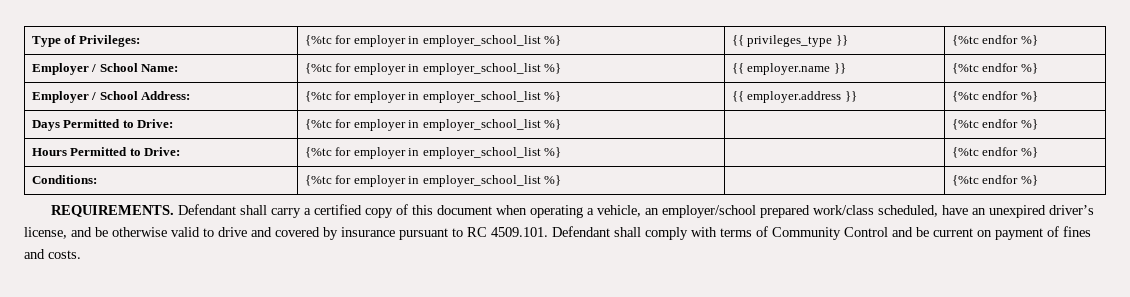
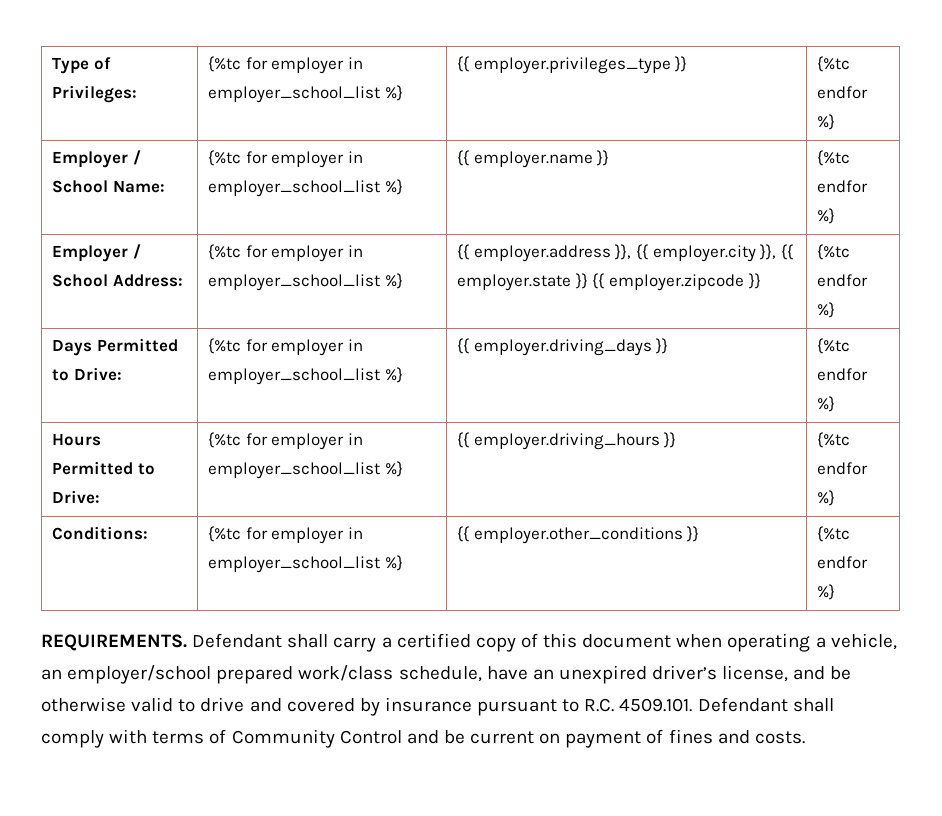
- Type of Privileges: | {%tc for employer in employer_school_list %} | {{ privileges_type }} | {%tc endfor %}
+ Type of Privileges: | {%tc for employer in employer_school_list %} | {{ employer.privileges_type }} | {%tc endfor %}
- Employer / School Address: | {%tc for employer in employer_school_list %} | {{ employer.address }} | {%tc endfor %}
+ Employer / School Address: | {%tc for employer in employer_school_list %} | {{ employer.address }}, {{ employer.city }}, {{ employer.state }} {{ employer.zipcode }} | {%tc endfor %}
- Days Permitted to Drive: | {%tc for employer in employer_school_list %} | | {%tc endfor %}
+ Days Permitted to Drive: | {%tc for employer in employer_school_list %} | {{ employer.driving_days }} | {%tc endfor %}
- Hours Permitted to Drive: | {%tc for employer in employer_school_list %} | | {%tc endfor %}
+ Hours Permitted to Drive: | {%tc for employer in employer_school_list %} | {{ employer.driving_hours }} | {%tc endfor %}
- Conditions: | {%tc for employer in employer_school_list %} | | {%tc endfor %}
+ Conditions: | {%tc for employer in employer_school_list %} | {{ employer.other_conditions }} | {%tc endfor %}
- Defendant shall carry a certified copy of this document when operating a vehicle, an employer/school prepared work/class scheduled, have an unexpired driver’s license, and be otherwise valid to drive and covered by insurance pursuant to RC 4509.101. Defendant shall comply with terms of Community Control and be current on payment of fines and costs.
+ Defendant shall carry a certified copy of this document when operating a vehicle, an employer/school prepared work/class schedule, have an unexpired driver’s license, and be otherwise valid to drive and covered by insurance pursuant to R.C. 4509.101. Defendant shall comply with terms of Community Control and be current on payment of fines and costs.

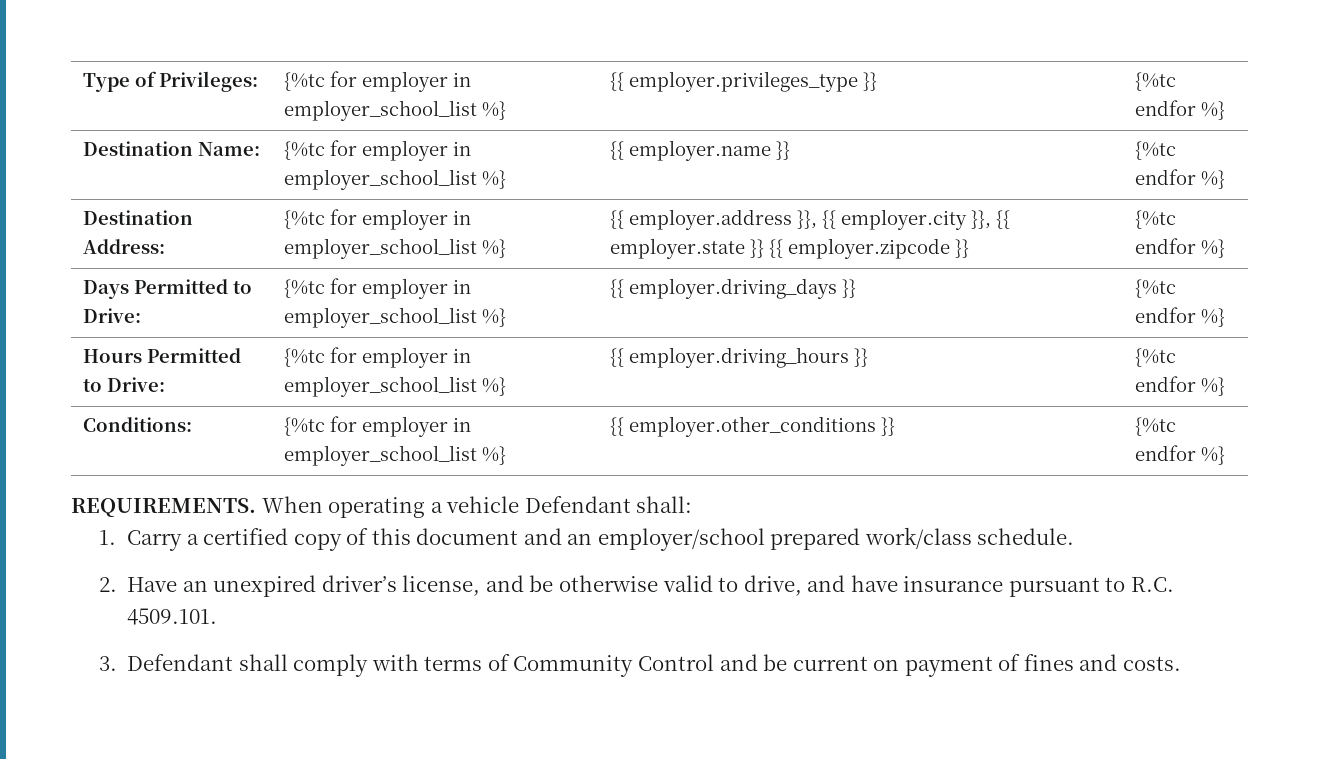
- Employer / School Name: | {%tc for employer in employer_school_list %} | {{ employer.name }} | {%tc endfor %}
+ Destination Name: | {%tc for employer in employer_school_list %} | {{ employer.name }} | {%tc endfor %}
- Employer / School Address: | {%tc for employer in employer_school_list %} | {{ employer.address }}, {{ employer.city }}, {{ employer.state }} {{ employer.zipcode }} | {%tc endfor %}
+ Destination Address: | {%tc for employer in employer_school_list %} | {{ employer.address }}, {{ employer.city }}, {{ employer.state }} {{ employer.zipcode }} | {%tc endfor %}
- Defendant shall carry a certified copy of this document when operating a vehicle, an employer/school prepared work/class schedule, have an unexpired driver’s license, and be otherwise valid to drive and covered by insurance pursuant to R.C. 4509.101. Defendant shall comply with terms of Community Control and be current on payment of fines and costs.
+ When operating a vehicle Defendant shall:
+ 1. Carry a certified copy of this document and an employer/school prepared work/class schedule.
+ 2. Have an unexpired driver’s license, and be otherwise valid to drive, and have insurance pursuant to R.C. 4509.101.
+ 3. Defendant shall comply with terms of Community Control and be current on payment of fines and costs.

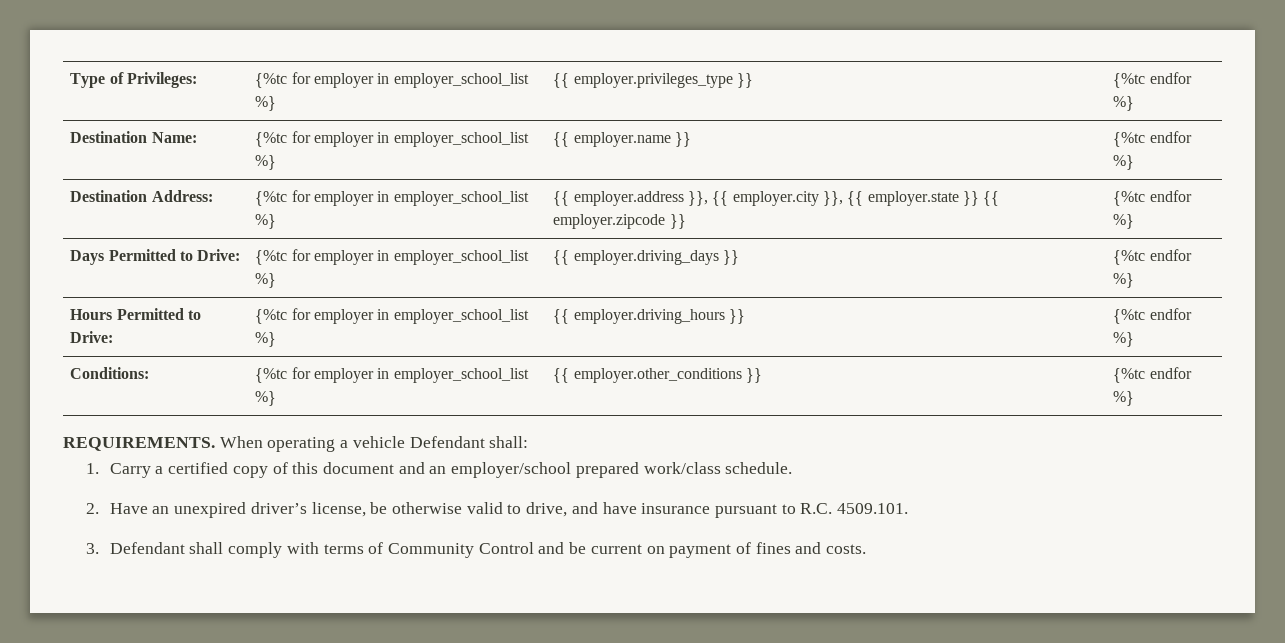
- 2. Have an unexpired driver’s license, and be otherwise valid to drive, and have insurance pursuant to R.C. 4509.101.
+ 2. Have an unexpired driver’s license, be otherwise valid to drive, and have insurance pursuant to R.C. 4509.101.

